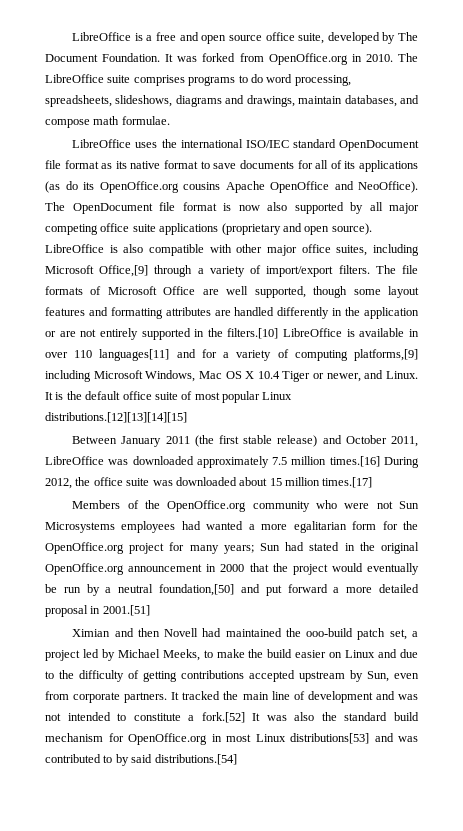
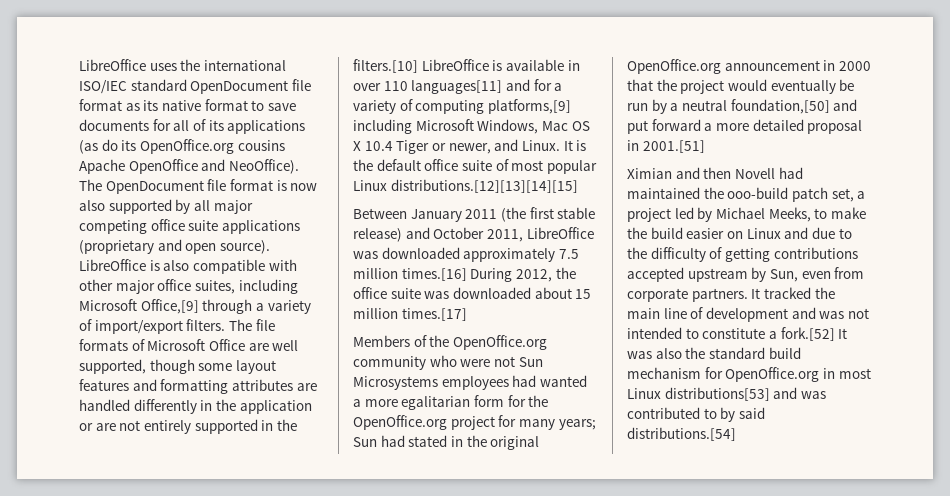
- LibreOffice is a free and open source office suite, developed by The Document Foundation. It was forked from OpenOffice.org in 2010. The LibreOffice suite comprises programs to do word processing, spreadsheets, slideshows, diagrams and drawings, maintain databases, and compose math formulae.

